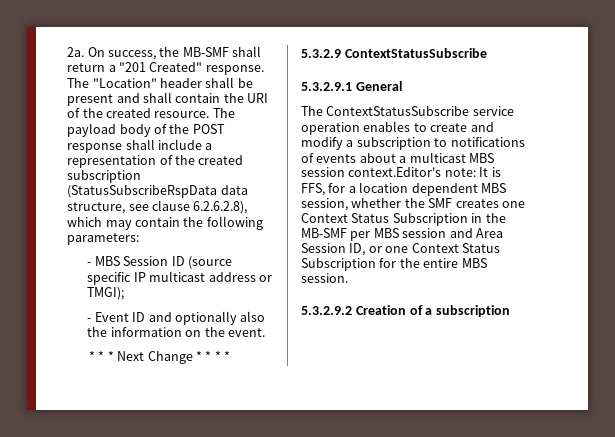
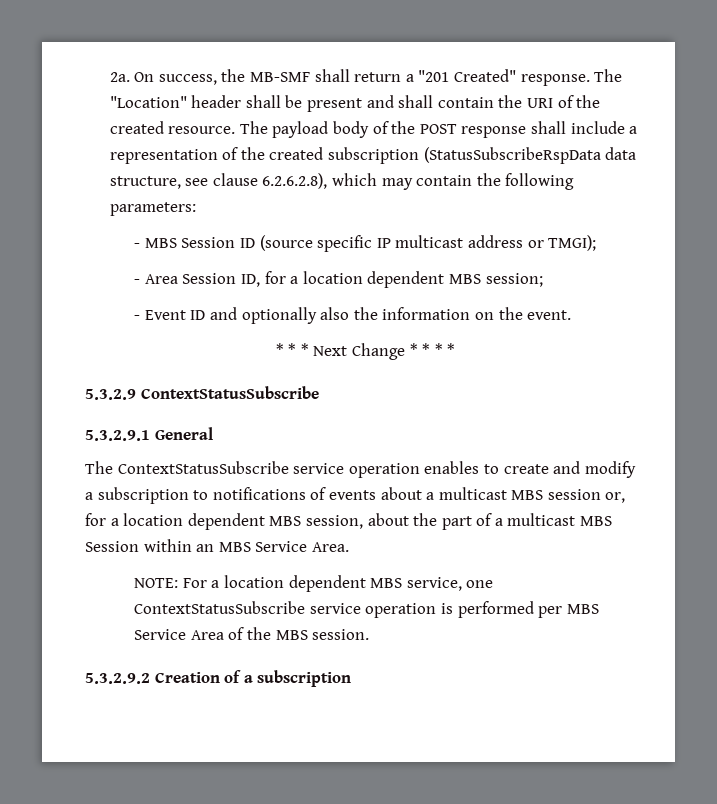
+ - Area Session ID, for a location dependent MBS session;
- The ContextStatusSubscribe service operation enables to create and modify a subscription to notifications of events about a multicast MBS session context.Editor's note: It is FFS, for a location dependent MBS session, whether the SMF creates one Context Status Subscription in the MB-SMF per MBS session and Area Session ID, or one Context Status Subscription for the entire MBS session.
+ The ContextStatusSubscribe service operation enables to create and modify a subscription to notifications of events about a multicast MBS session or, for a location dependent MBS session, about the part of a multicast MBS Session within an MBS Service Area.
+ NOTE: For a location dependent MBS service, one ContextStatusSubscribe service operation is performed per MBS Service Area of the MBS session.

